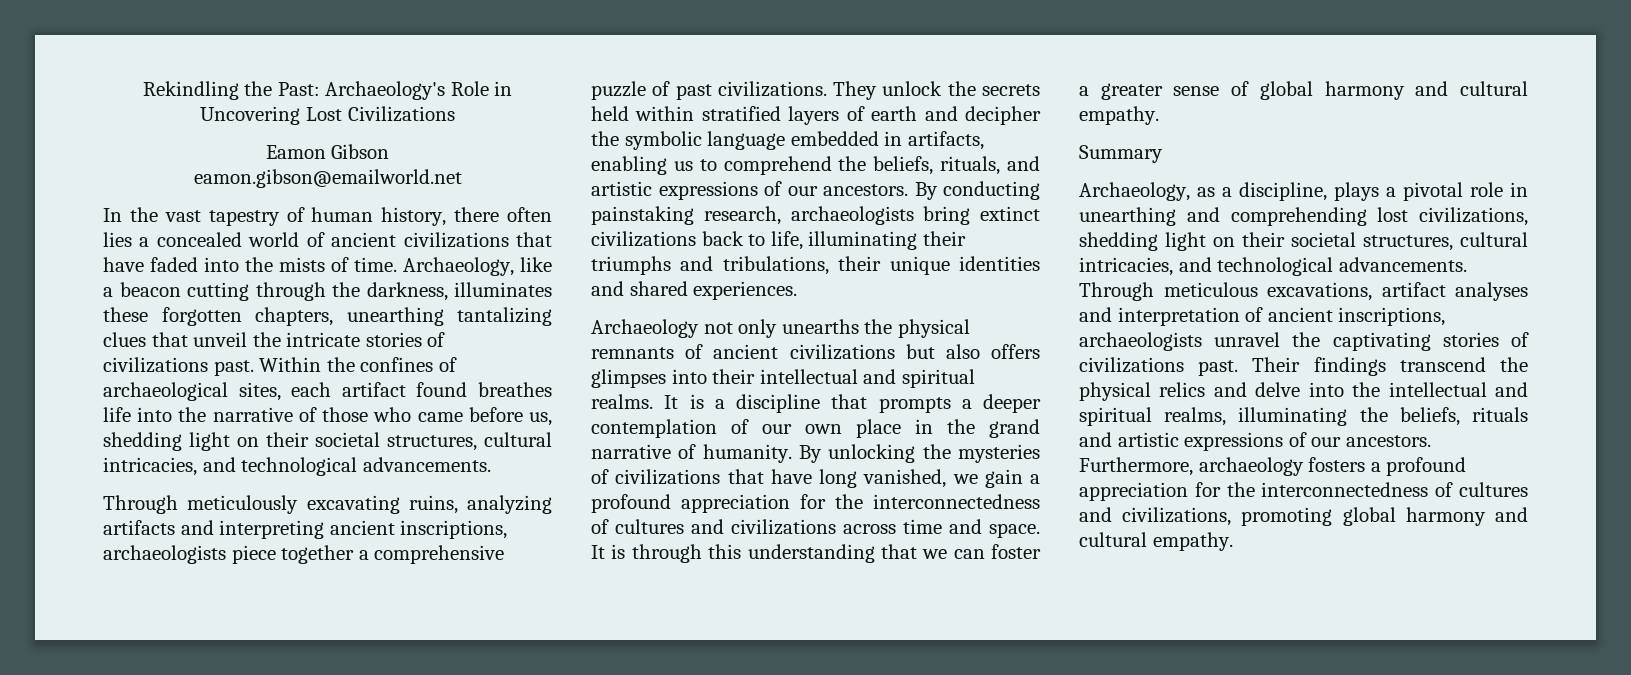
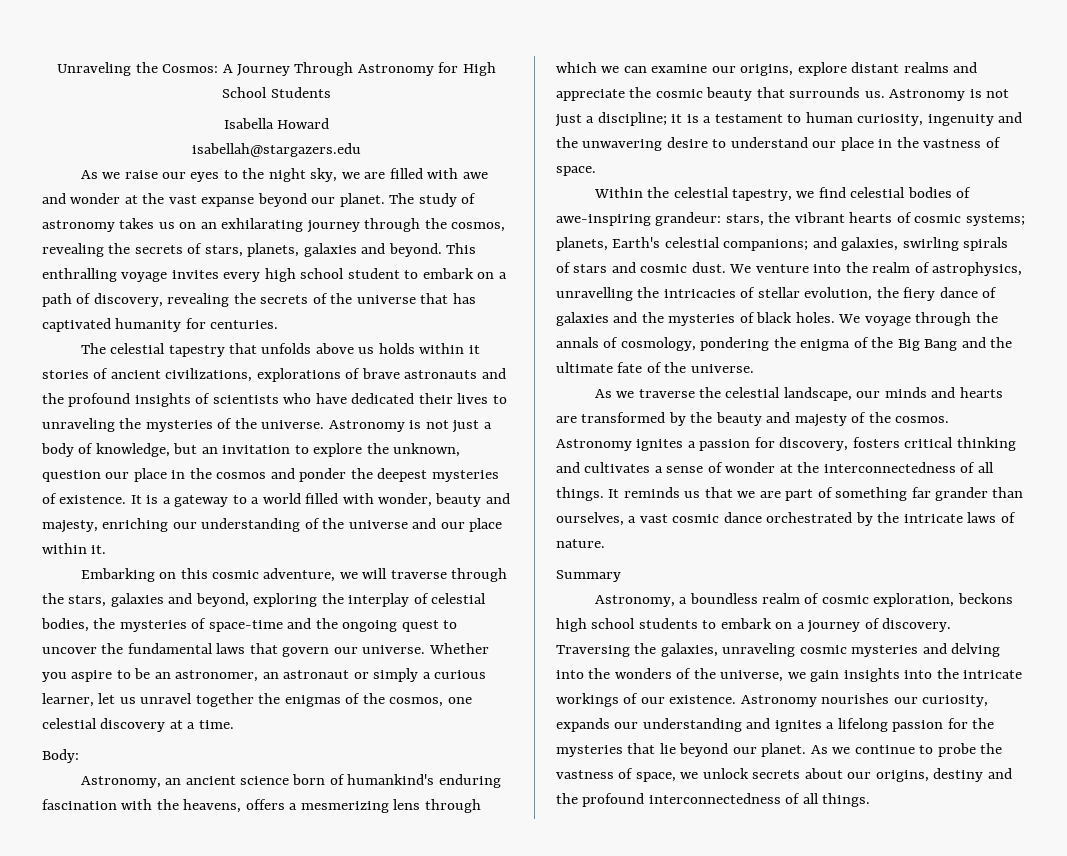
- Rekindling the Past: Archaeology's Role in Uncovering Lost Civilizations
- Eamon Gibson
- eamon.gibson@emailworld.net
- In the vast tapestry of human history, there often lies a concealed world of ancient civilizations that have faded into the mists of time. Archaeology, like a beacon cutting through the darkness, illuminates these forgotten chapters, unearthing tantalizing clues that unveil the intricate stories of civilizations past. Within the confines of archaeological sites, each artifact found breathes life into the narrative of those who came before us, shedding light on their societal structures, cultural intricacies, and technological advancements.
- Through meticulously excavating ruins, analyzing artifacts and interpreting ancient inscriptions, archaeologists piece together a comprehensive puzzle of past civilizations. They unlock the secrets held within stratified layers of earth and decipher the symbolic language embedded in artifacts, enabling us to comprehend the beliefs, rituals, and artistic expressions of our ancestors. By conducting painstaking research, archaeologists bring extinct civilizations back to life, illuminating their triumphs and tribulations, their unique identities and shared experiences.
- Archaeology not only unearths the physical remnants of ancient civilizations but also offers glimpses into their intellectual and spiritual realms. It is a discipline that prompts a deeper contemplation of our own place in the grand narrative of humanity. By unlocking the mysteries of civilizations that have long vanished, we gain a profound appreciation for the interconnectedness of cultures and civilizations across time and space. It is through this understanding that we can foster a greater sense of global harmony and cultural empathy.
+ Unraveling the Cosmos: A Journey Through Astronomy for High School Students
+ Isabella Howard
+ isabellah@stargazers.edu
+ As we raise our eyes to the night sky, we are filled with awe and wonder at the vast expanse beyond our planet. The study of astronomy takes us on an exhilarating journey through the cosmos, revealing the secrets of stars, planets, galaxies and beyond. This enthralling voyage invites every high school student to embark on a path of discovery, revealing the secrets of the universe that has captivated humanity for centuries.
+ The celestial tapestry that unfolds above us holds within it stories of ancient civilizations, explorations of brave astronauts and the profound insights of scientists who have dedicated their lives to unraveling the mysteries of the universe. Astronomy is not just a body of knowledge, but an invitation to explore the unknown, question our place in the cosmos and ponder the deepest mysteries of existence. It is a gateway to a world filled with wonder, beauty and majesty, enriching our understanding of the universe and our place within it.
+ Embarking on this cosmic adventure, we will traverse through the stars, galaxies and beyond, exploring the interplay of celestial bodies, the mysteries of space-time and the ongoing quest to uncover the fundamental laws that govern our universe. Whether you aspire to be an astronomer, an astronaut or simply a curious learner, let us unravel together the enigmas of the cosmos, one celestial discovery at a time.
+ Body:
+ Astronomy, an ancient science born of humankind's enduring fascination with the heavens, offers a mesmerizing lens through which we can examine our origins, explore distant realms and appreciate the cosmic beauty that surrounds us. Astronomy is not just a discipline; it is a testament to human curiosity, ingenuity and the unwavering desire to understand our place in the vastness of space.
+ Within the celestial tapestry, we find celestial bodies of awe-inspiring grandeur: stars, the vibrant hearts of cosmic systems; planets, Earth's celestial companions; and galaxies, swirling spirals of stars and cosmic dust. We venture into the realm of astrophysics, unravelling the intricacies of stellar evolution, the fiery dance of galaxies and the mysteries of black holes. We voyage through the annals of cosmology, pondering the enigma of the Big Bang and the ultimate fate of the universe.
+ As we traverse the celestial landscape, our minds and hearts are transformed by the beauty and majesty of the cosmos. Astronomy ignites a passion for discovery, fosters critical thinking and cultivates a sense of wonder at the interconnectedness of all things. It reminds us that we are part of something far grander than ourselves, a vast cosmic dance orchestrated by the intricate laws of nature.
  Summary
- Archaeology, as a discipline, plays a pivotal role in unearthing and comprehending lost civilizations, shedding light on their societal structures, cultural intricacies, and technological advancements. Through meticulous excavations, artifact analyses and interpretation of ancient inscriptions, archaeologists unravel the captivating stories of civilizations past. Their findings transcend the physical relics and delve into the intellectual and spiritual realms, illuminating the beliefs, rituals and artistic expressions of our ancestors. Furthermore, archaeology fosters a profound appreciation for the interconnectedness of cultures and civilizations, promoting global harmony and cultural empathy.
+ Astronomy, a boundless realm of cosmic exploration, beckons high school students to embark on a journey of discovery. Traversing the galaxies, unraveling cosmic mysteries and delving into the wonders of the universe, we gain insights into the intricate workings of our existence. Astronomy nourishes our curiosity, expands our understanding and ignites a lifelong passion for the mysteries that lie beyond our planet. As we continue to probe the vastness of space, we unlock secrets about our origins, destiny and the profound interconnectedness of all things.

